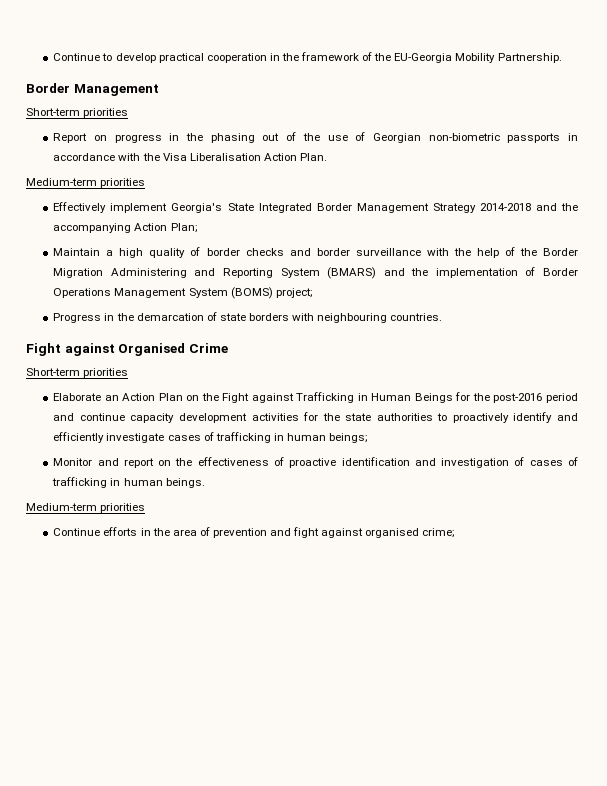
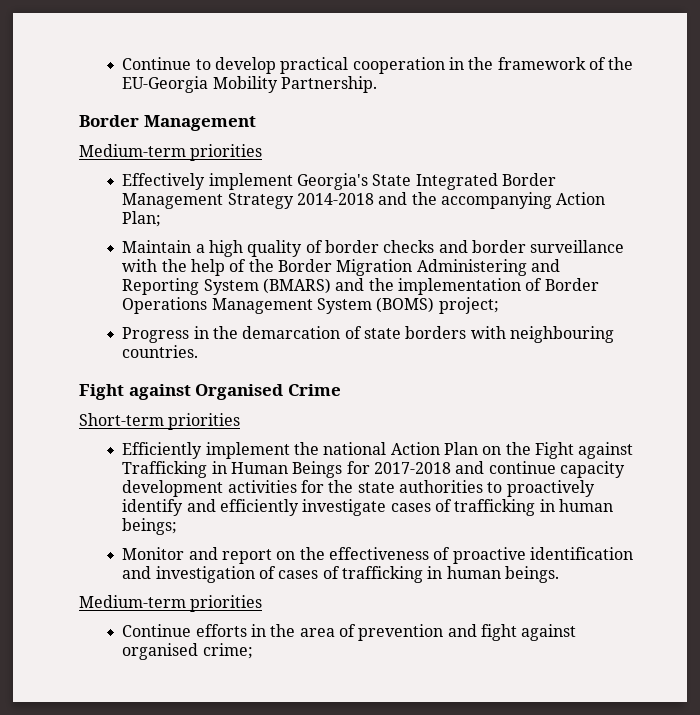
  Continue to develop practical cooperation in the framework of the EU-Georgia Mobility Partnership.
  Border Management
- Short-term priorities
- Report on progress in the phasing out of the use of Georgian non-biometric passports in accordance with the Visa Liberalisation Action Plan.
- Elaborate an Action Plan on the Fight against Trafficking in Human Beings for the post-2016 period and continue capacity development activities for the state authorities to proactively identify and efficiently investigate cases of trafficking in human beings;
+ Efficiently implement the national Action Plan on the Fight against Trafficking in Human Beings for 2017-2018 and continue capacity development activities for the state authorities to proactively identify and efficiently investigate cases of trafficking in human beings;

